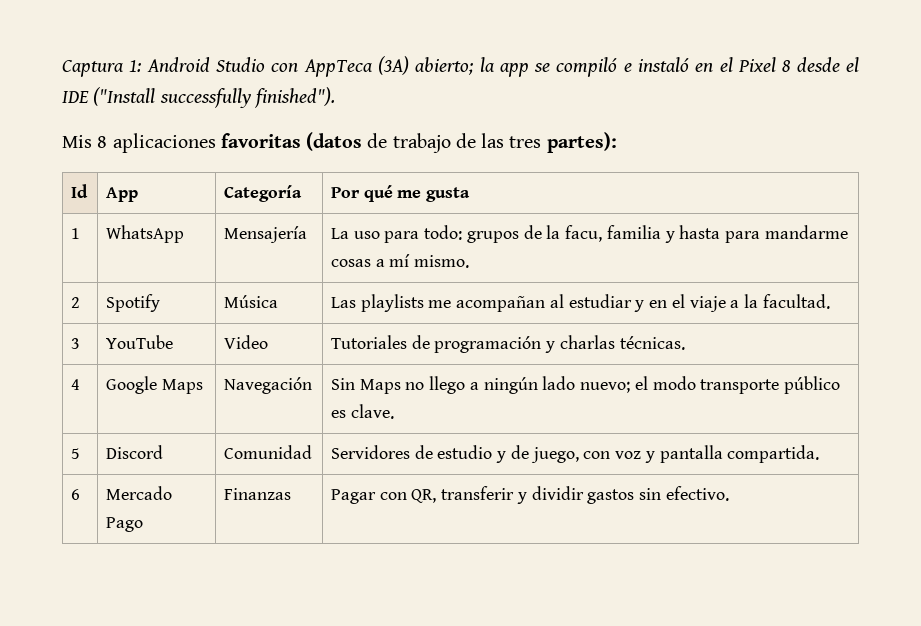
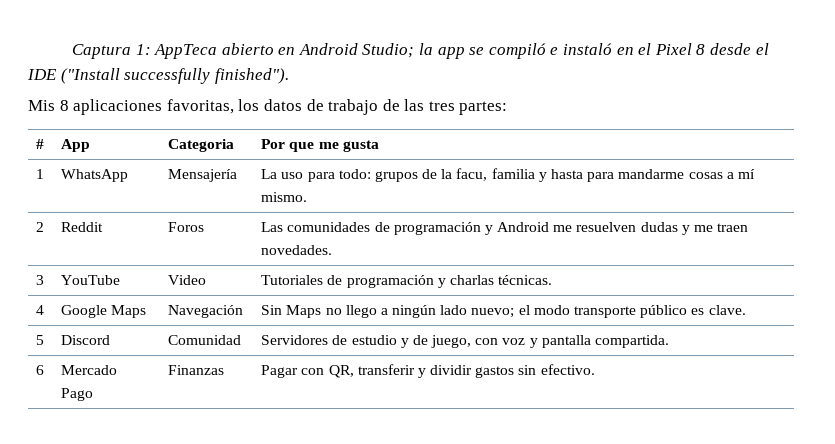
- Captura 1: Android Studio con AppTeca (3A) abierto; la app se compiló e instaló en el Pixel 8 desde el IDE ("Install successfully finished").
+ Captura 1: AppTeca abierto en Android Studio; la app se compiló e instaló en el Pixel 8 desde el IDE ("Install successfully finished").
- Mis 8 aplicaciones favoritas (datos de trabajo de las tres partes):
- Id | App | Categoría | Por qué me gusta
+ Mis 8 aplicaciones favoritas, los datos de trabajo de las tres partes:
+ # | App | Categoria | Por que me gusta
- 2 | Spotify | Música | Las playlists me acompañan al estudiar y en el viaje a la facultad.
+ 2 | Reddit | Foros | Las comunidades de programación y Android me resuelven dudas y me traen novedades.

